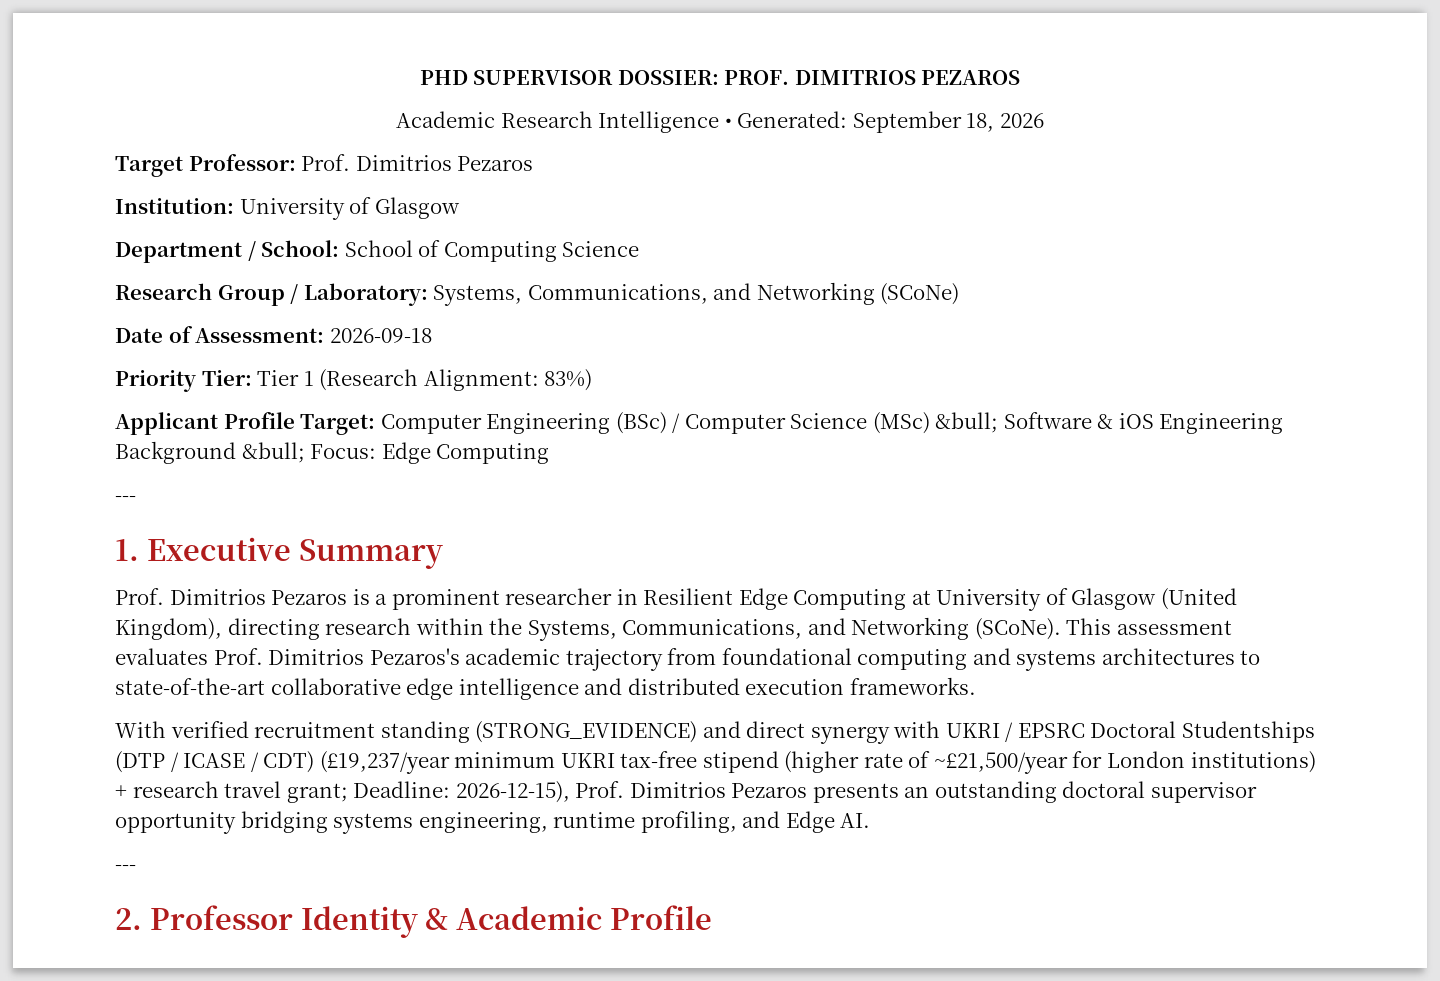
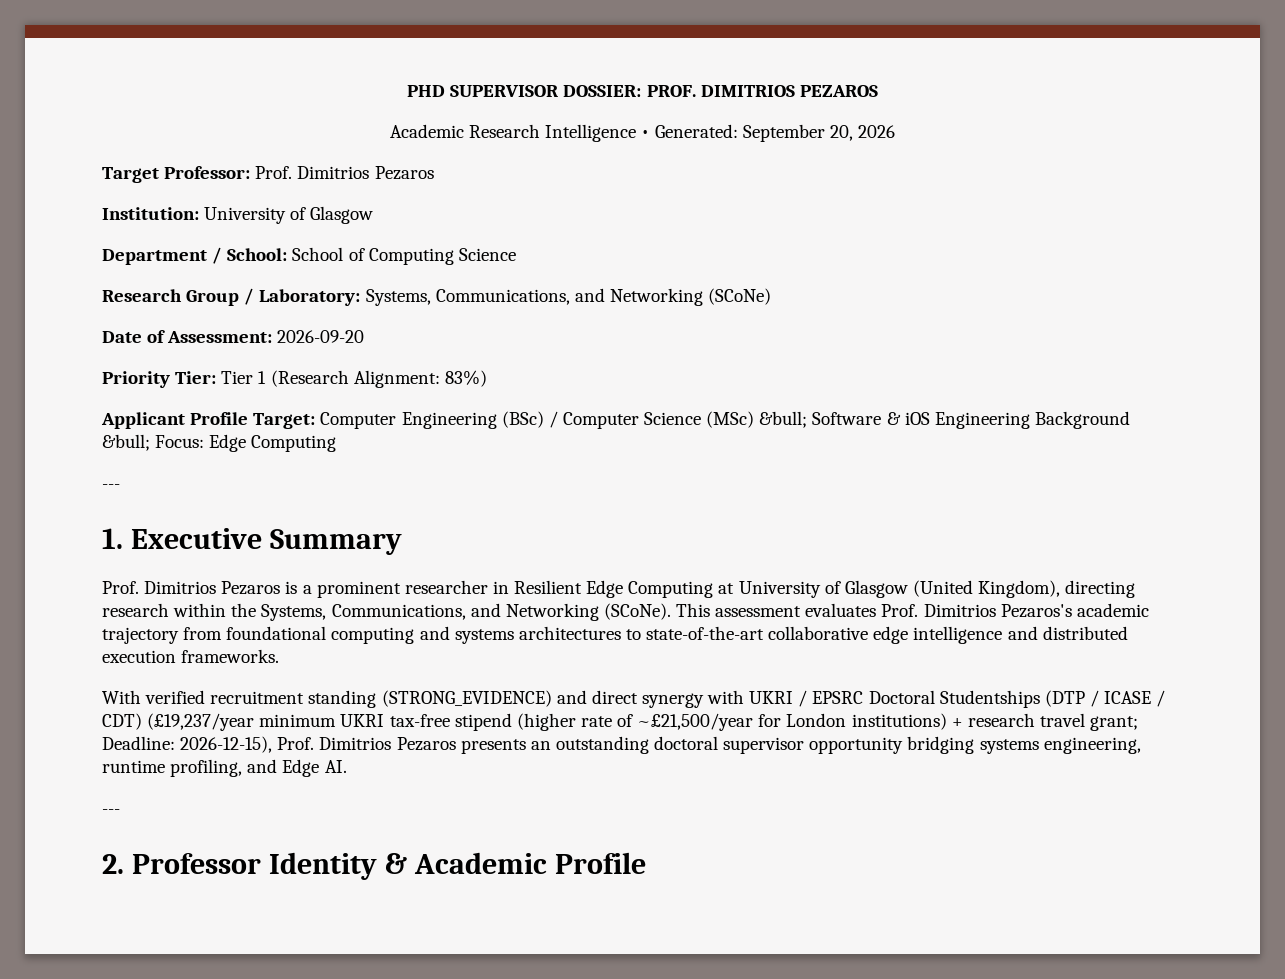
- Academic Research Intelligence • Generated: September 18, 2026
+ Academic Research Intelligence • Generated: September 20, 2026
- Date of Assessment: 2026-09-18
+ Date of Assessment: 2026-09-20

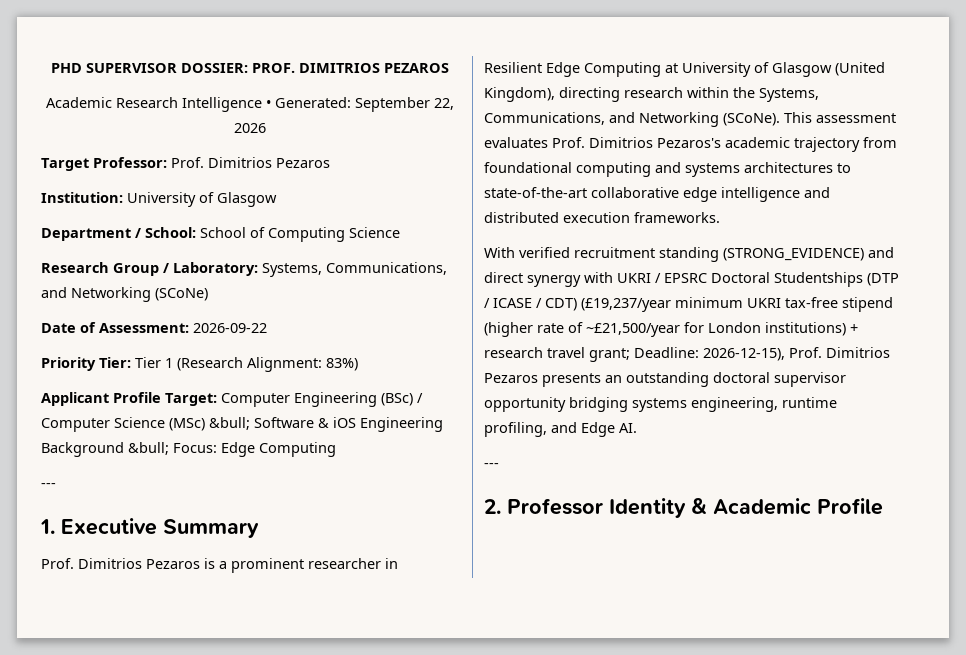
- Academic Research Intelligence • Generated: September 20, 2026
+ Academic Research Intelligence • Generated: September 22, 2026
- Date of Assessment: 2026-09-20
+ Date of Assessment: 2026-09-22

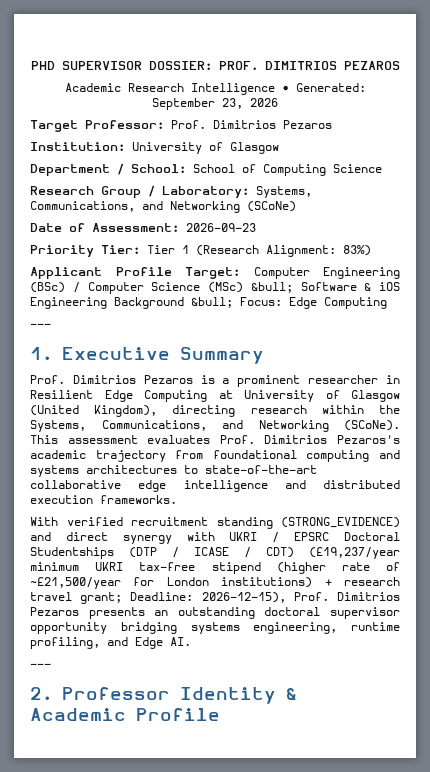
- Academic Research Intelligence • Generated: September 22, 2026
+ Academic Research Intelligence • Generated: September 23, 2026
- Date of Assessment: 2026-09-22
+ Date of Assessment: 2026-09-23

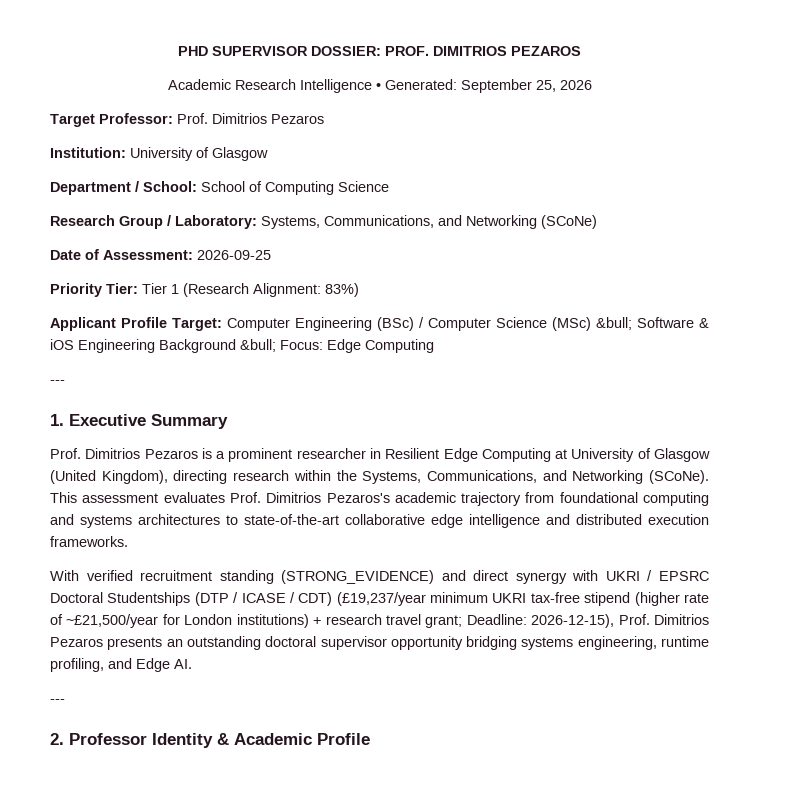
- Academic Research Intelligence • Generated: September 23, 2026
+ Academic Research Intelligence • Generated: September 25, 2026
- Date of Assessment: 2026-09-23
+ Date of Assessment: 2026-09-25

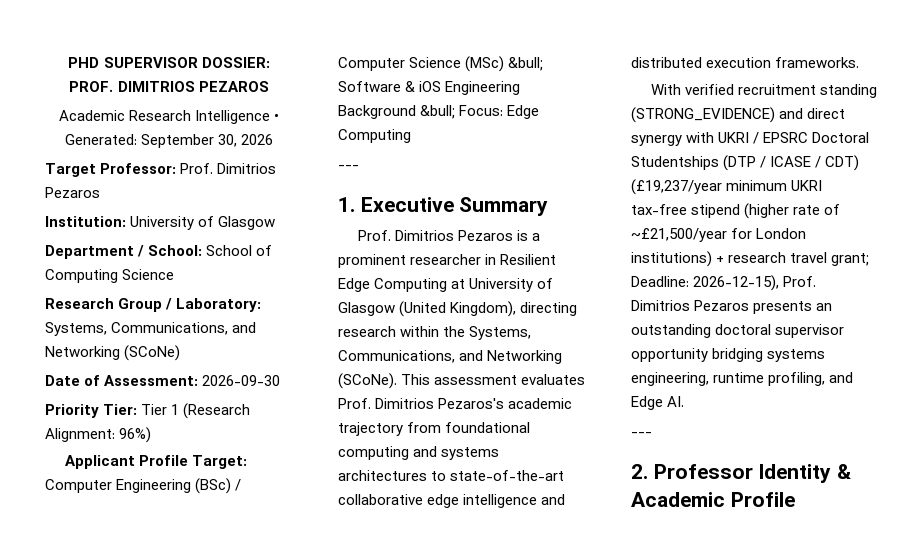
- Academic Research Intelligence • Generated: September 25, 2026
+ Academic Research Intelligence • Generated: September 30, 2026
- Date of Assessment: 2026-09-25
+ Date of Assessment: 2026-09-30
- Priority Tier: Tier 1 (Research Alignment: 83%)
+ Priority Tier: Tier 1 (Research Alignment: 96%)

